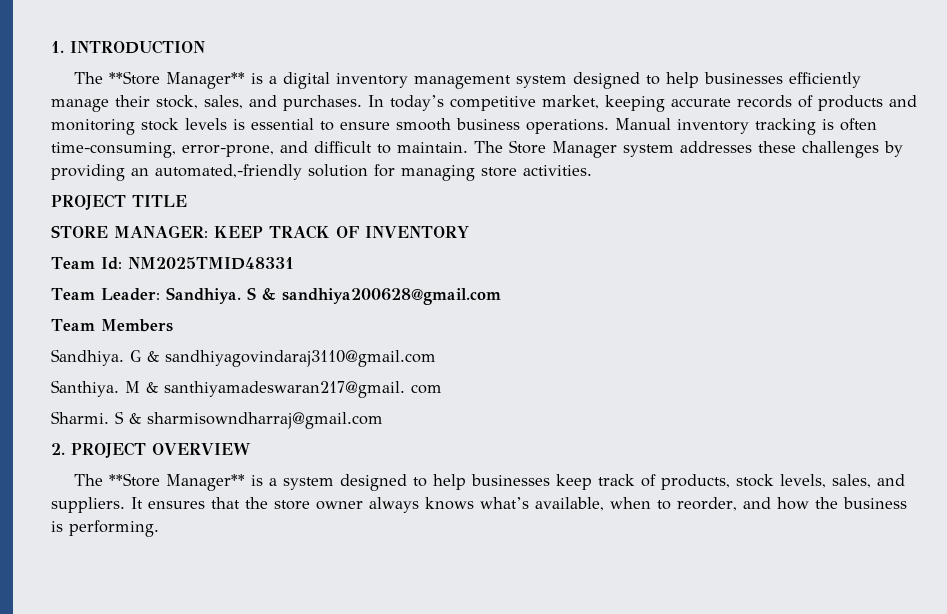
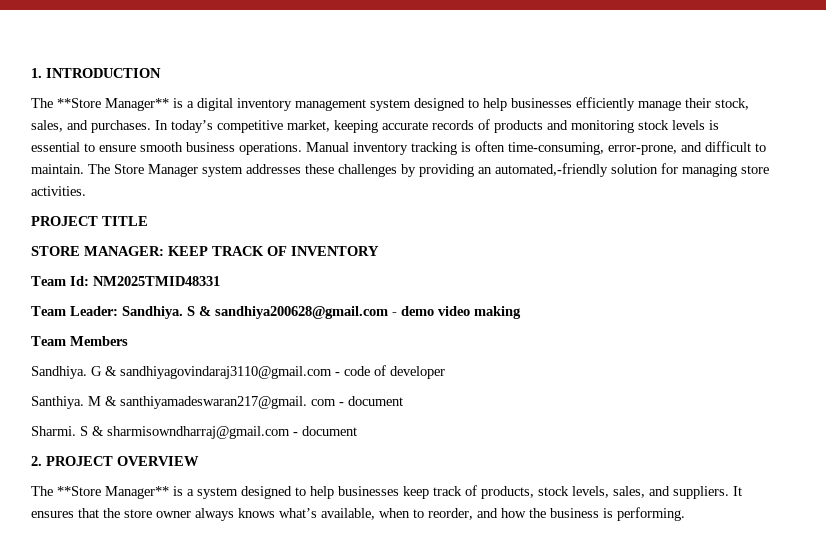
- S & sandhiya200628@gmail.com
+ S & sandhiya200628@gmail.com - demo video making
- G & sandhiyagovindaraj3110@gmail.com
+ G & sandhiyagovindaraj3110@gmail.com - code of developer
- M & santhiyamadeswaran217@gmail. com
+ M & santhiyamadeswaran217@gmail. com - document
- S & sharmisowndharraj@gmail.com
+ S & sharmisowndharraj@gmail.com - document

